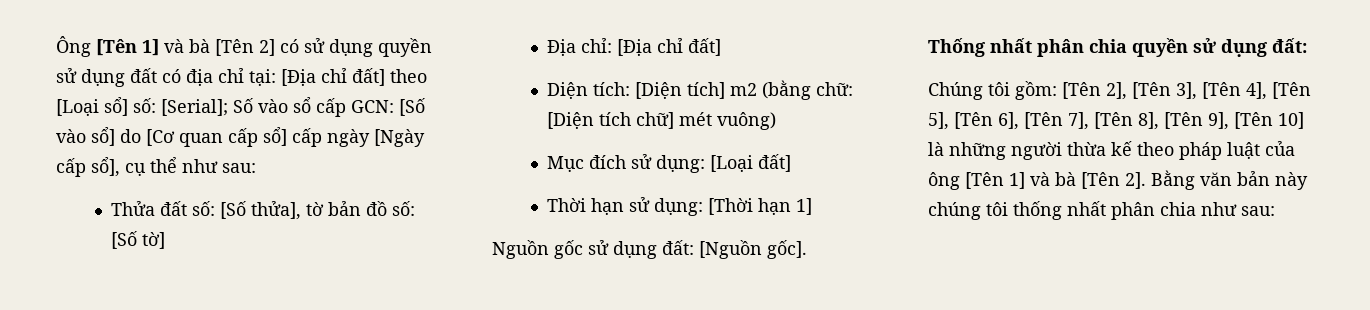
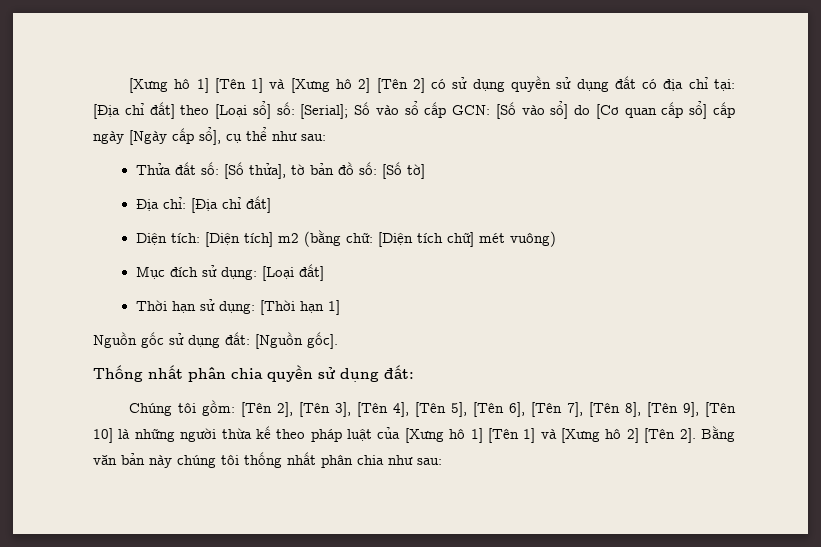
- Ông [Tên 1] và bà [Tên 2] có sử dụng quyền sử dụng đất có địa chỉ tại: [Địa chỉ đất] theo [Loại sổ] số: [Serial]; Số vào sổ cấp GCN: [Số vào sổ] do [Cơ quan cấp sổ] cấp ngày [Ngày cấp sổ], cụ thể như sau:
+ [Xưng hô 1] [Tên 1] và [Xưng hô 2] [Tên 2] có sử dụng quyền sử dụng đất có địa chỉ tại: [Địa chỉ đất] theo [Loại sổ] số: [Serial]; Số vào sổ cấp GCN: [Số vào sổ] do [Cơ quan cấp sổ] cấp ngày [Ngày cấp sổ], cụ thể như sau:
- Chúng tôi gồm: [Tên 2], [Tên 3], [Tên 4], [Tên 5], [Tên 6], [Tên 7], [Tên 8], [Tên 9], [Tên 10] là những người thừa kế theo pháp luật của ông [Tên 1] và bà [Tên 2].
+ Chúng tôi gồm: [Tên 2], [Tên 3], [Tên 4], [Tên 5], [Tên 6], [Tên 7], [Tên 8], [Tên 9], [Tên 10] là những người thừa kế theo pháp luật của [Xưng hô 1] [Tên 1] và [Xưng hô 2] [Tên 2].

